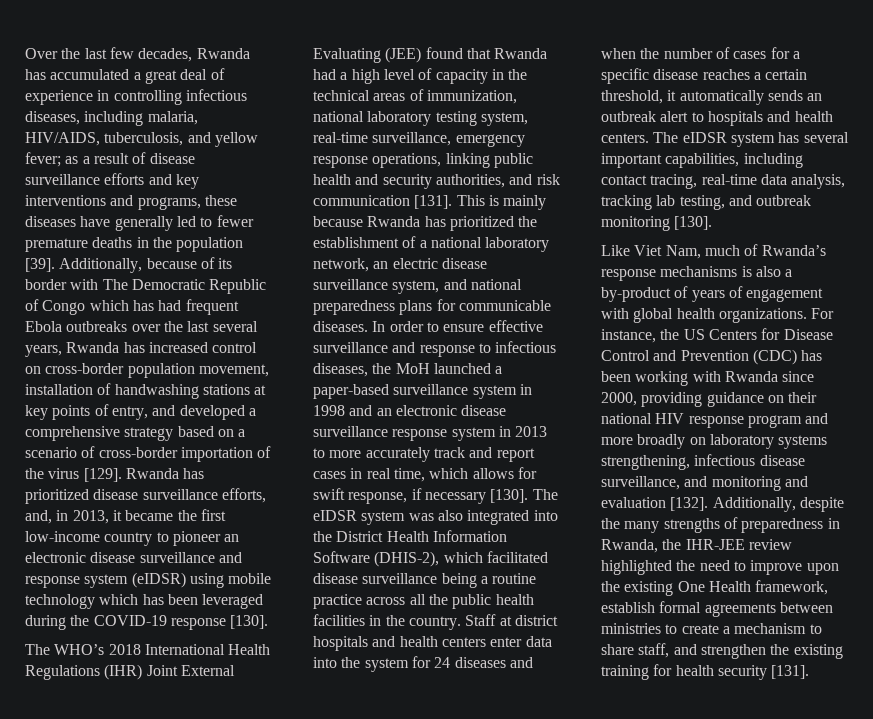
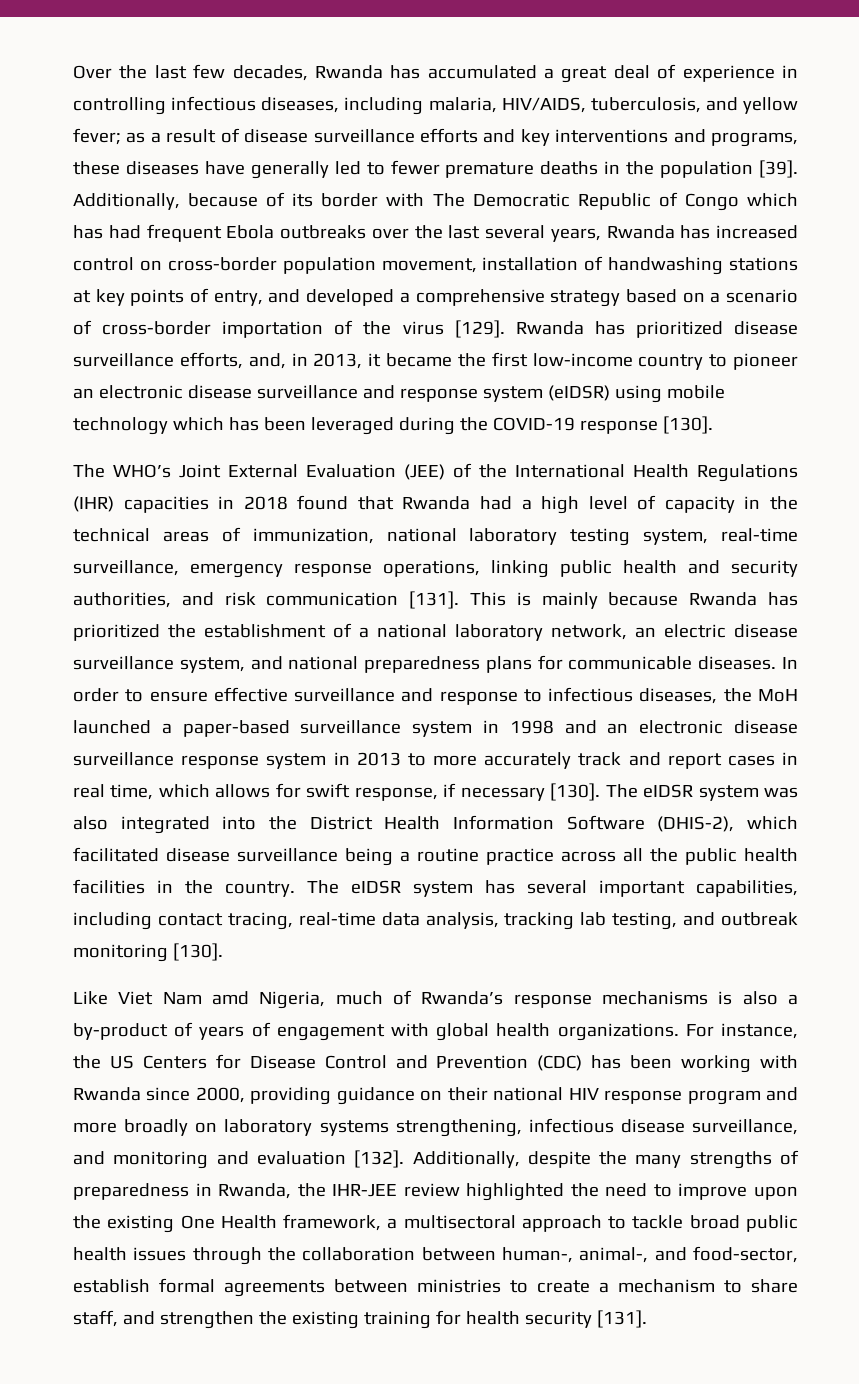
- The WHO’s 2018 International Health Regulations (IHR) Joint External Evaluating (JEE) found that Rwanda had a high level of capacity in the technical areas of immunization, national laboratory testing system, real-time surveillance, emergency response operations, linking public health and security authorities, and risk communication [131].
+ The WHO’s Joint External Evaluation (JEE) of the International Health Regulations (IHR) capacities in 2018 found that Rwanda had a high level of capacity in the technical areas of immunization, national laboratory testing system, real-time surveillance, emergency response operations, linking public health and security authorities, and risk communication [131].
- Staff at district hospitals and health centers enter data into the system for 24 diseases and when the number of cases for a specific disease reaches a certain threshold, it automatically sends an outbreak alert to hospitals and health centers.
- Like Viet Nam, much of Rwanda’s response mechanisms is also a by-product of years of engagement with global health organizations.
+ Like Viet Nam amd Nigeria, much of Rwanda’s response mechanisms is also a by-product of years of engagement with global health organizations.
- Additionally, despite the many strengths of preparedness in Rwanda, the IHR-JEE review highlighted the need to improve upon the existing One Health framework, establish formal agreements between ministries to create a mechanism to share staff, and strengthen the existing training for health security [131].
+ Additionally, despite the many strengths of preparedness in Rwanda, the IHR-JEE review highlighted the need to improve upon the existing One Health framework, a multisectoral approach to tackle broad public health issues through the collaboration between human-, animal-, and food-sector, establish formal agreements between ministries to create a mechanism to share staff, and strengthen the existing training for health security [131].

